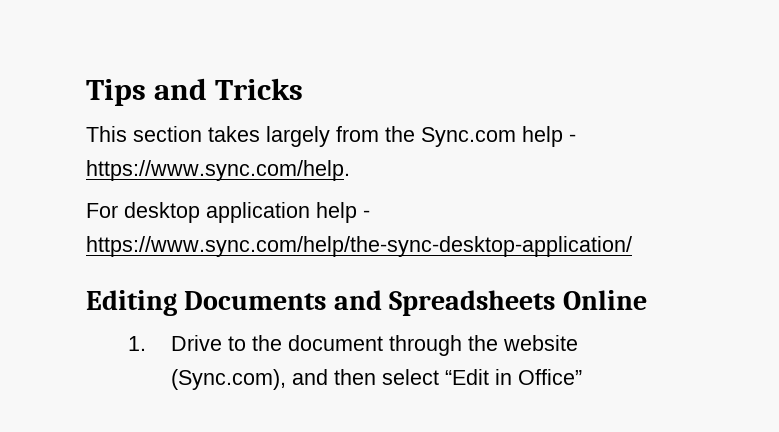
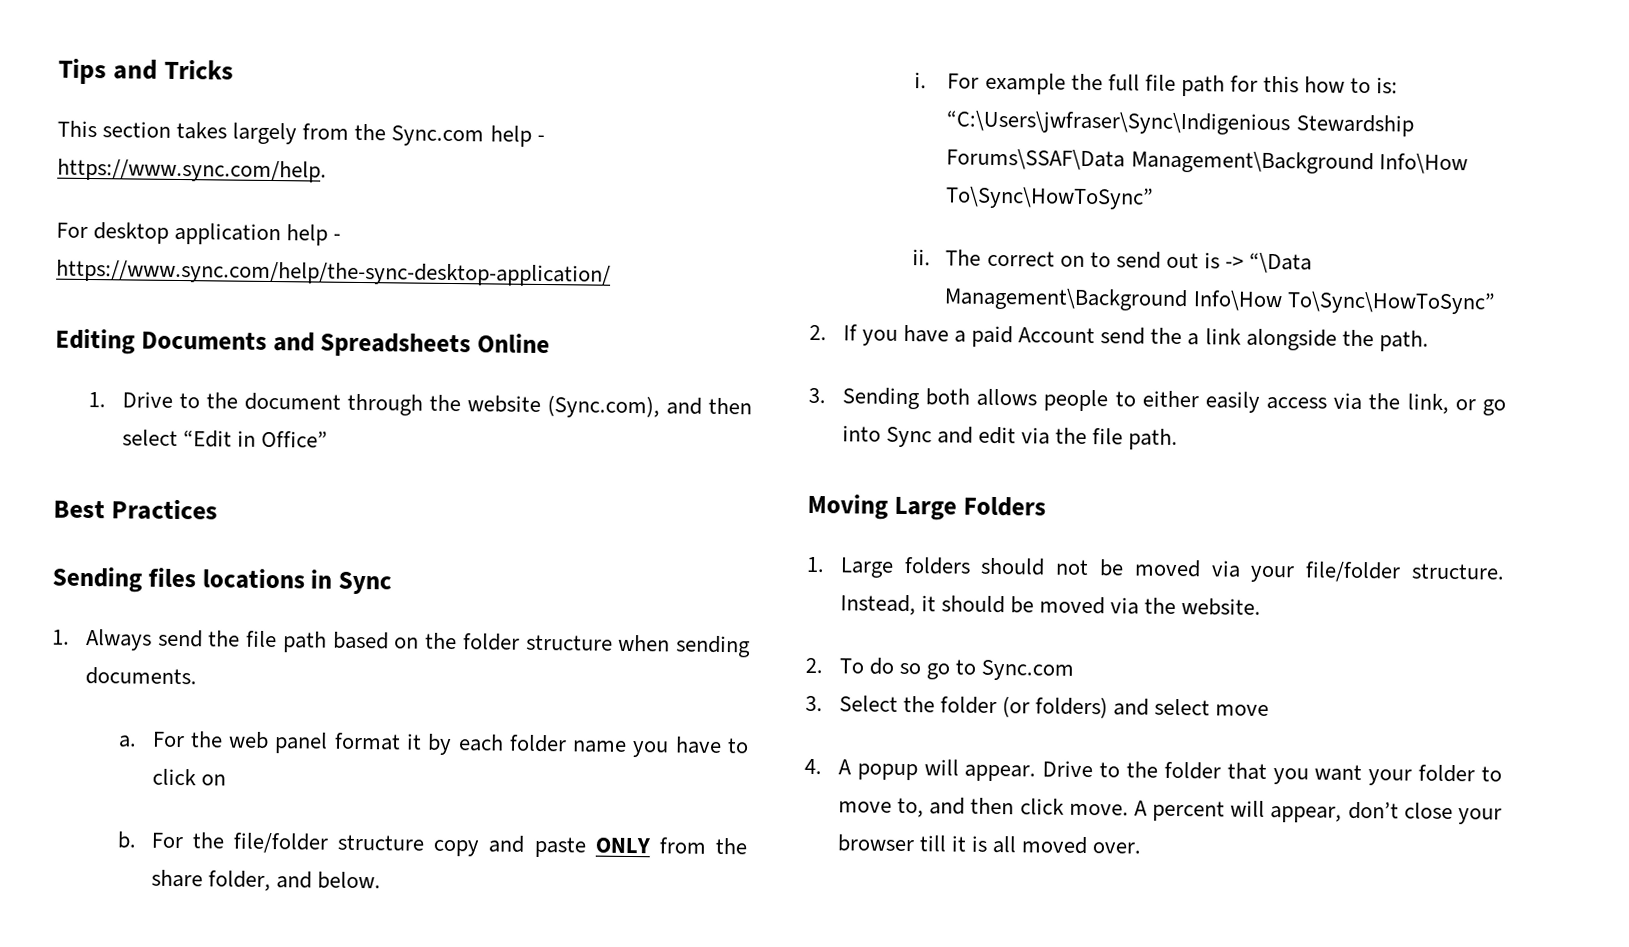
+ Best Practices
+ Sending files locations in Sync
+ 1. Always send the file path based on the folder structure when sending documents.
+ a. For the web panel format it by each folder name you have to click on
+ b. For the file/folder structure copy and paste ONLY from the share folder, and below.
+ i. For example the full file path for this how to is: “C:\Users\jwfraser\Sync\Indigenious Stewardship Forums\SSAF\Data Management\Background Info\How To\Sync\HowToSync”
+ ii. The correct on to send out is -> “\Data Management\Background Info\How To\Sync\HowToSync”
+ 2. If you have a paid Account send the a link alongside the path.
+ 3. Sending both allows people to either easily access via the link, or go into Sync and edit via the file path.
+ Moving Large Folders
+ 1. Large folders should not be moved via your file/folder structure. Instead, it should be moved via the website.
+ 2. To do so go to Sync.com
+ 3. Select the folder (or folders) and select move
+ 4. A popup will appear. Drive to the folder that you want your folder to move to, and then click move. A percent will appear, don’t close your browser till it is all moved over.

